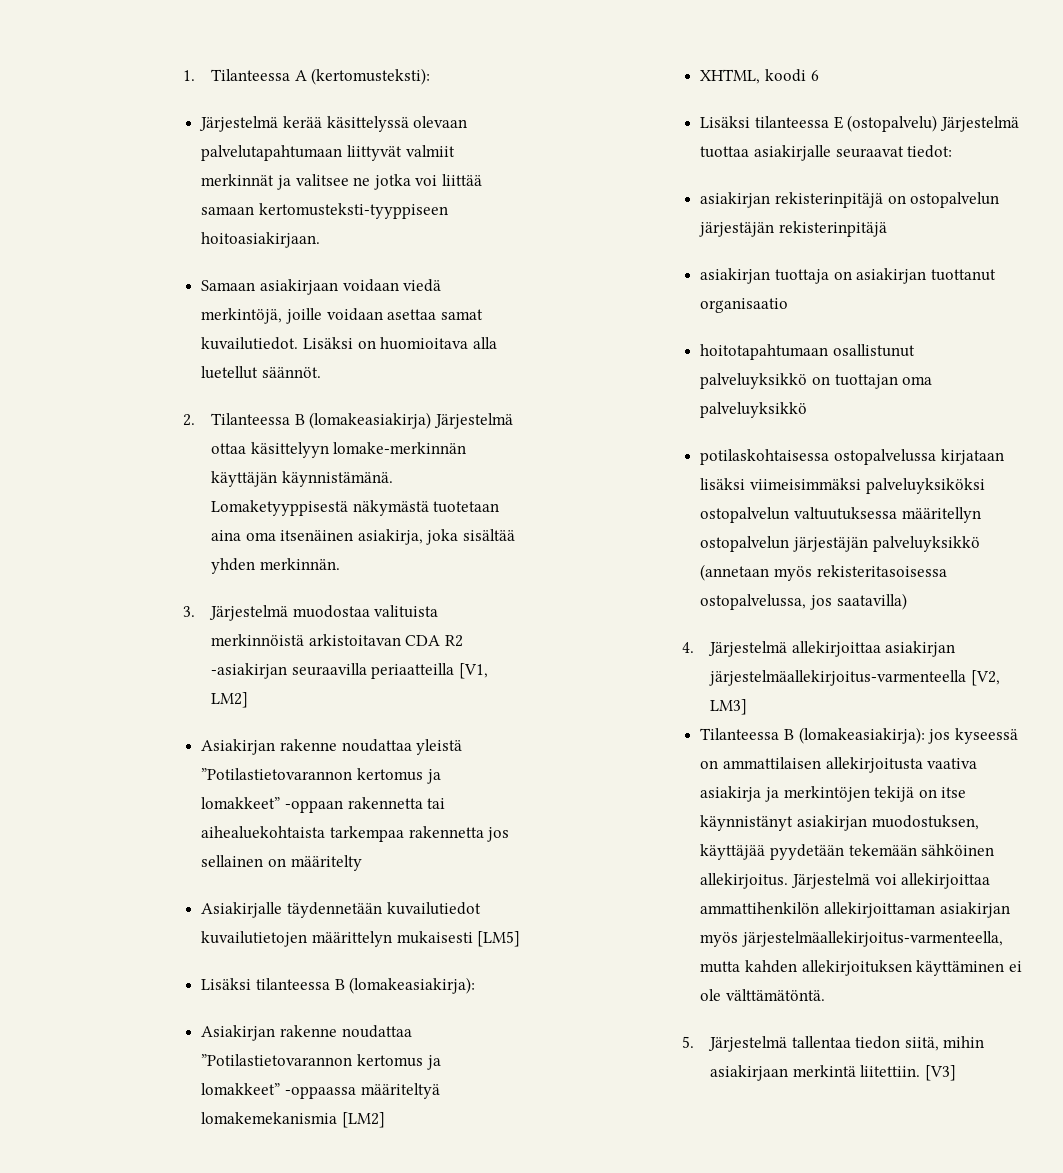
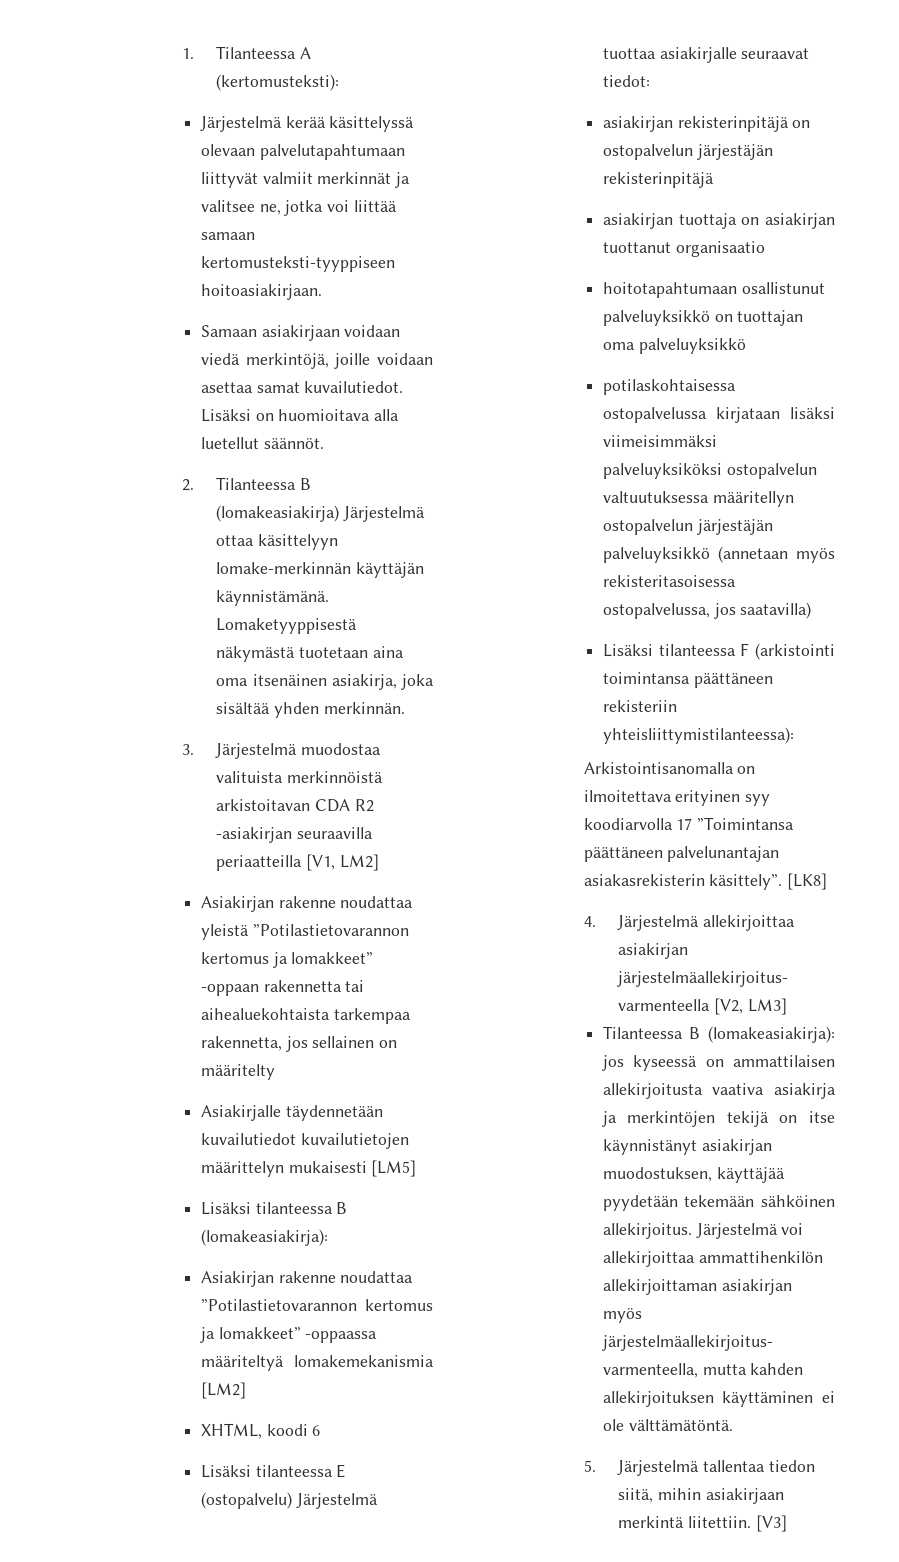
- Järjestelmä kerää käsittelyssä olevaan palvelutapahtumaan liittyvät valmiit merkinnät ja valitsee ne jotka voi liittää samaan kertomusteksti-tyyppiseen hoitoasiakirjaan.
+ Järjestelmä kerää käsittelyssä olevaan palvelutapahtumaan liittyvät valmiit merkinnät ja valitsee ne, jotka voi liittää samaan kertomusteksti-tyyppiseen hoitoasiakirjaan.
- Asiakirjan rakenne noudattaa yleistä ”Potilastietovarannon kertomus ja lomakkeet” -oppaan rakennetta tai aihealuekohtaista tarkempaa rakennetta jos sellainen on määritelty
+ Asiakirjan rakenne noudattaa yleistä ”Potilastietovarannon kertomus ja lomakkeet” -oppaan rakennetta tai aihealuekohtaista tarkempaa rakennetta, jos sellainen on määritelty
+ Lisäksi tilanteessa F (arkistointi toimintansa päättäneen rekisteriin yhteisliittymistilanteessa):
+ Arkistointisanomalla on ilmoitettava erityinen syy koodiarvolla 17 ”Toimintansa päättäneen palvelunantajan asiakasrekisterin käsittely”. [LK8]

